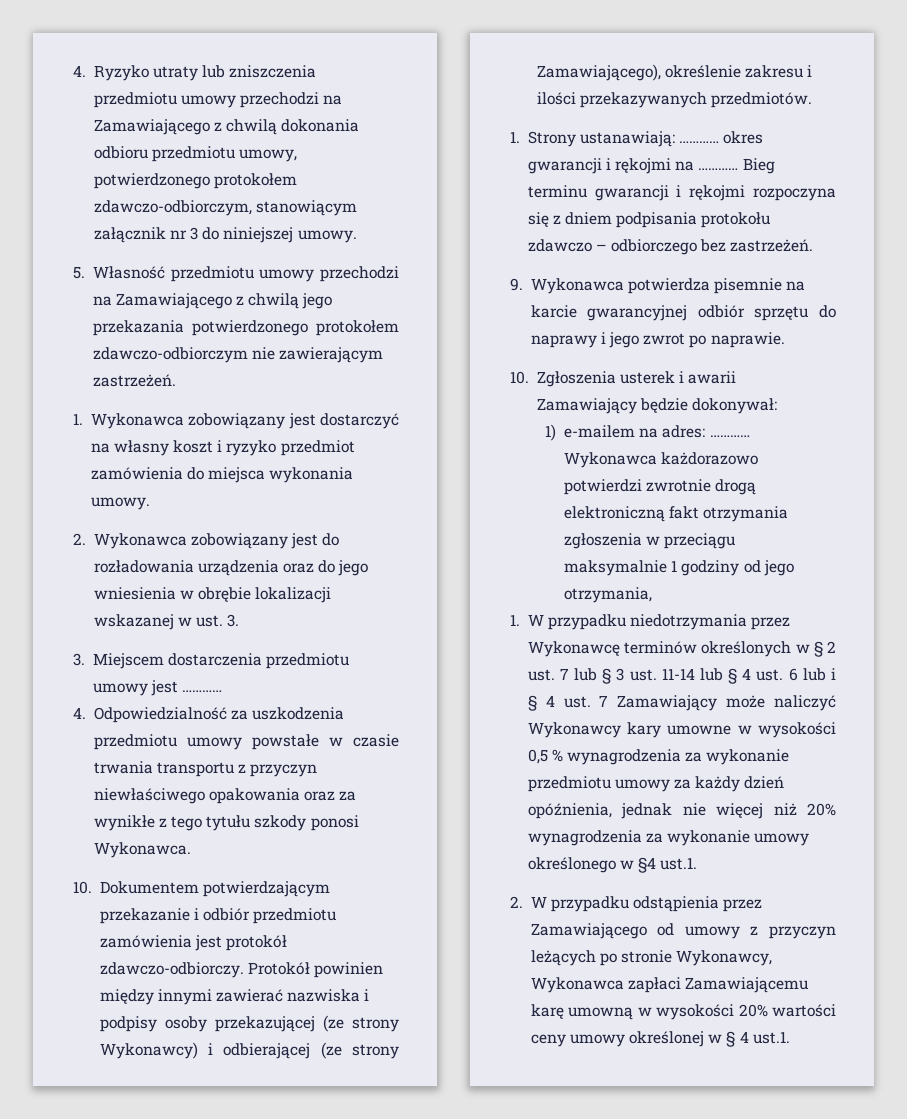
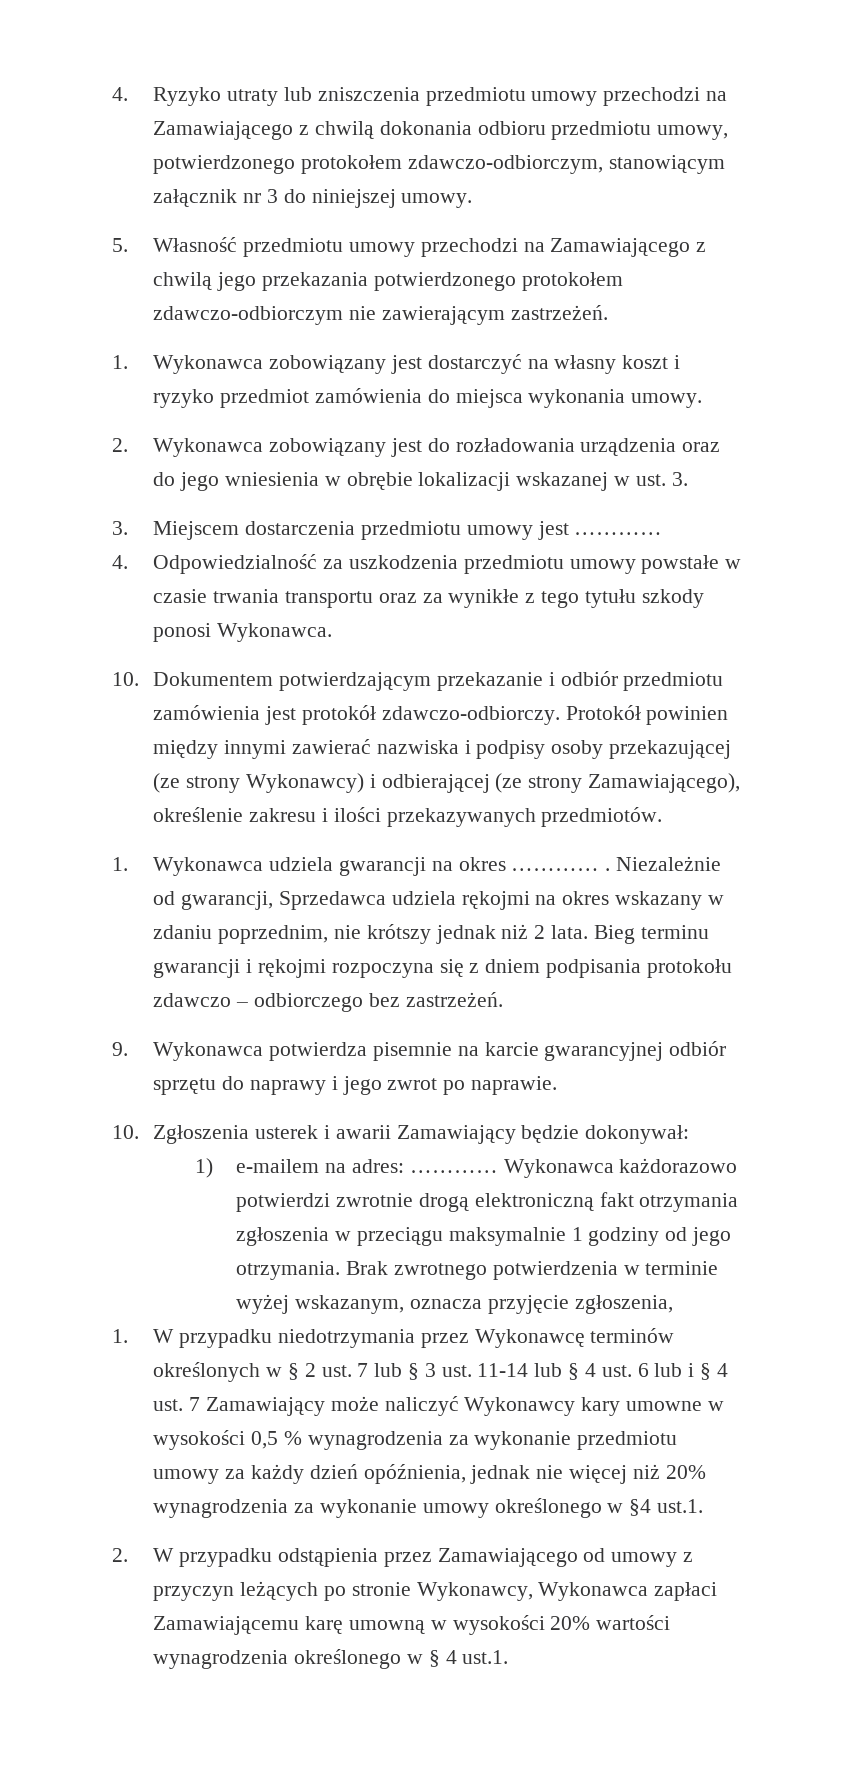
- 4. Odpowiedzialność za uszkodzenia przedmiotu umowy powstałe w czasie trwania transportu z przyczyn niewłaściwego opakowania oraz za wynikłe z tego tytułu szkody ponosi Wykonawca.
+ 4. Odpowiedzialność za uszkodzenia przedmiotu umowy powstałe w czasie trwania transportu oraz za wynikłe z tego tytułu szkody ponosi Wykonawca.
- 1. Strony ustanawiają: ………… okres gwarancji i rękojmi na …………
+ 1. Wykonawca udziela gwarancji na okres ………… . Niezależnie od gwarancji, Sprzedawca udziela rękojmi na okres wskazany w zdaniu poprzednim, nie krótszy jednak niż 2 lata.
- Wykonawca każdorazowo potwierdzi zwrotnie drogą elektroniczną fakt otrzymania zgłoszenia w przeciągu maksymalnie 1 godziny od jego otrzymania,
+ Wykonawca każdorazowo potwierdzi zwrotnie drogą elektroniczną fakt otrzymania zgłoszenia w przeciągu maksymalnie 1 godziny od jego otrzymania. Brak zwrotnego potwierdzenia w terminie wyżej wskazanym, oznacza przyjęcie zgłoszenia,
- 2. W przypadku odstąpienia przez Zamawiającego od umowy z przyczyn leżących po stronie Wykonawcy, Wykonawca zapłaci Zamawiającemu karę umowną w wysokości 20% wartości ceny umowy określonej w § 4 ust.1.
+ 2. W przypadku odstąpienia przez Zamawiającego od umowy z przyczyn leżących po stronie Wykonawcy, Wykonawca zapłaci Zamawiającemu karę umowną w wysokości 20% wartości wynagrodzenia określonego w § 4 ust.1.

